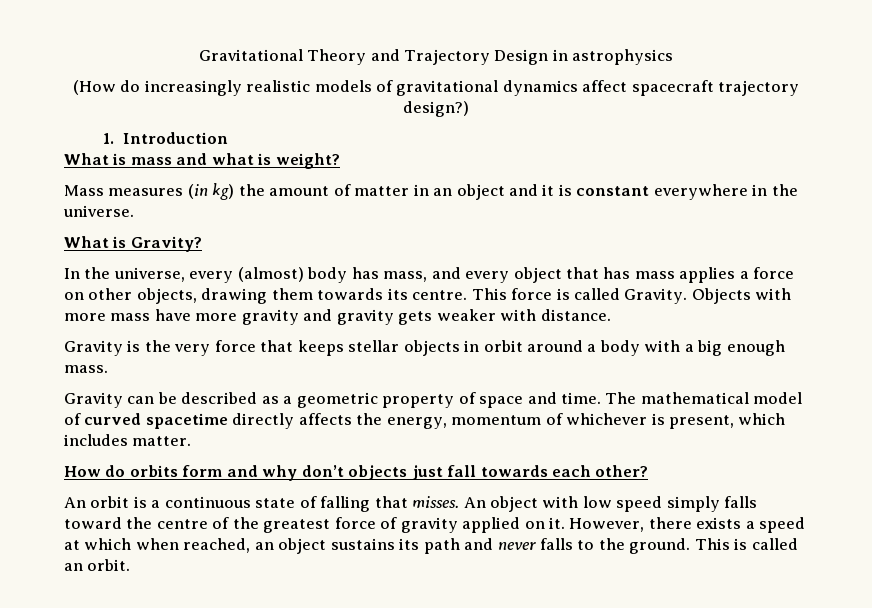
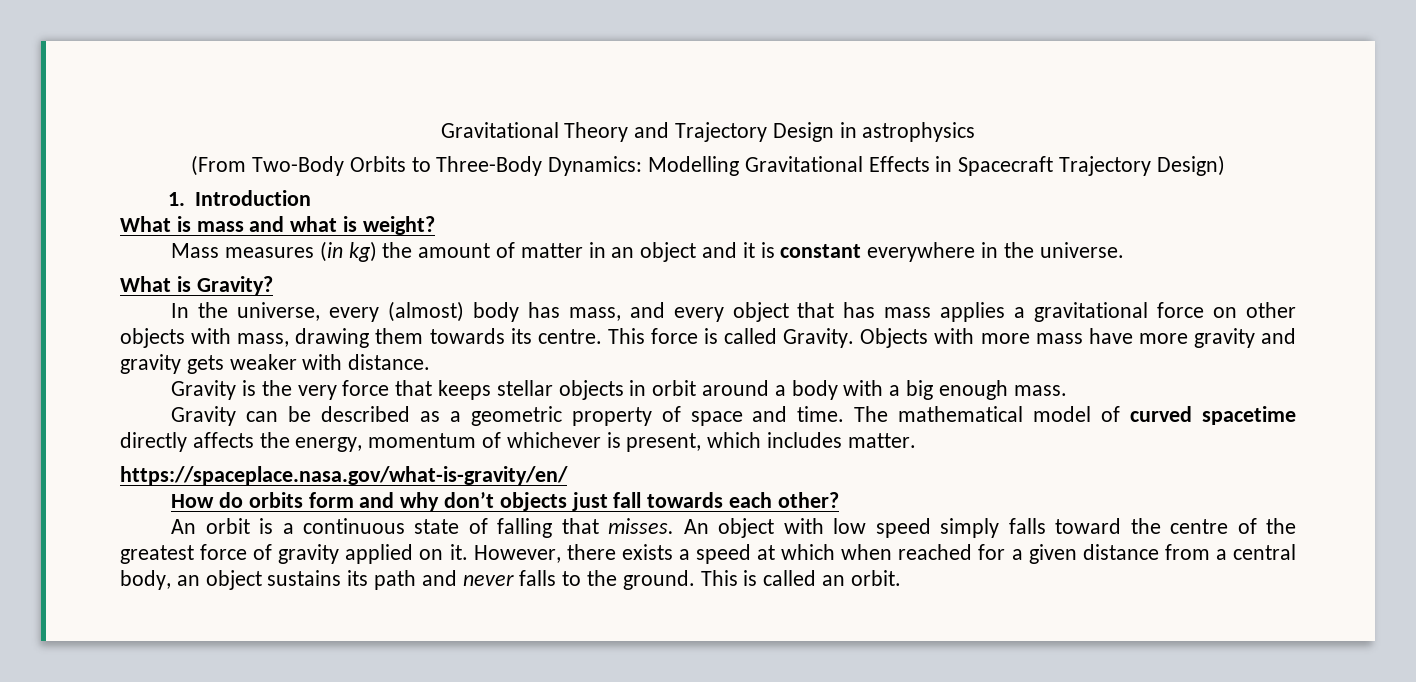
- (How do increasingly realistic models of gravitational dynamics affect spacecraft trajectory design?)
+ (From Two-Body Orbits to Three-Body Dynamics: Modelling Gravitational Effects in Spacecraft Trajectory Design)
- In the universe, every (almost) body has mass, and every object that has mass applies a force on other objects, drawing them towards its centre.
+ In the universe, every (almost) body has mass, and every object that has mass applies a gravitational force on other objects with mass, drawing them towards its centre.
+ https://spaceplace.nasa.gov/what-is-gravity/en/
- However, there exists a speed at which when reached, an object sustains its path and never falls to the ground.
+ However, there exists a speed at which when reached for a given distance from a central body, an object sustains its path and never falls to the ground.

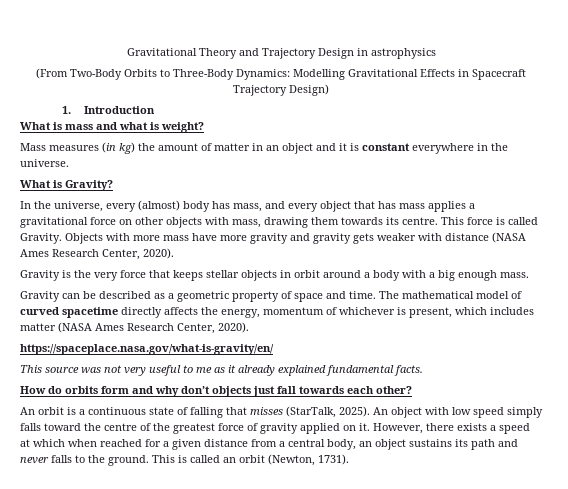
- Objects with more mass have more gravity and gravity gets weaker with distance.
+ Objects with more mass have more gravity and gravity gets weaker with distance (NASA Ames Research Center, 2020).
- The mathematical model of curved spacetime directly affects the energy, momentum of whichever is present, which includes matter.
+ The mathematical model of curved spacetime directly affects the energy, momentum of whichever is present, which includes matter (NASA Ames Research Center, 2020).
  https://spaceplace.nasa.gov/what-is-gravity/en/
+ This source was not very useful to me as it already explained fundamental facts.
- An orbit is a continuous state of falling that misses.
+ An orbit is a continuous state of falling that misses (StarTalk, 2025).
- This is called an orbit.
+ This is called an orbit (Newton, 1731).

